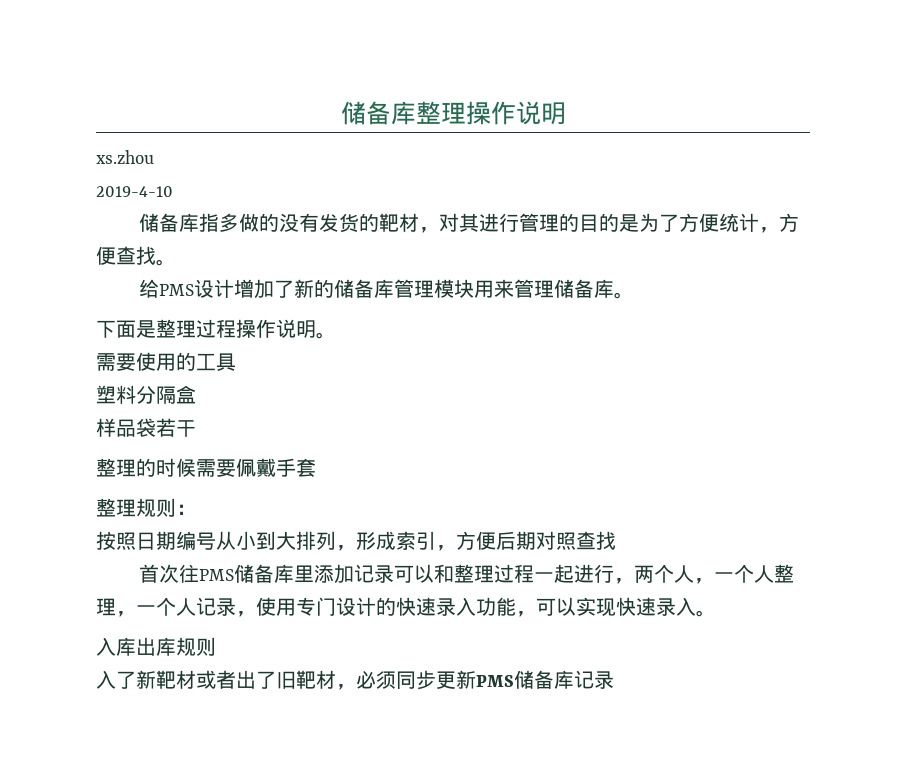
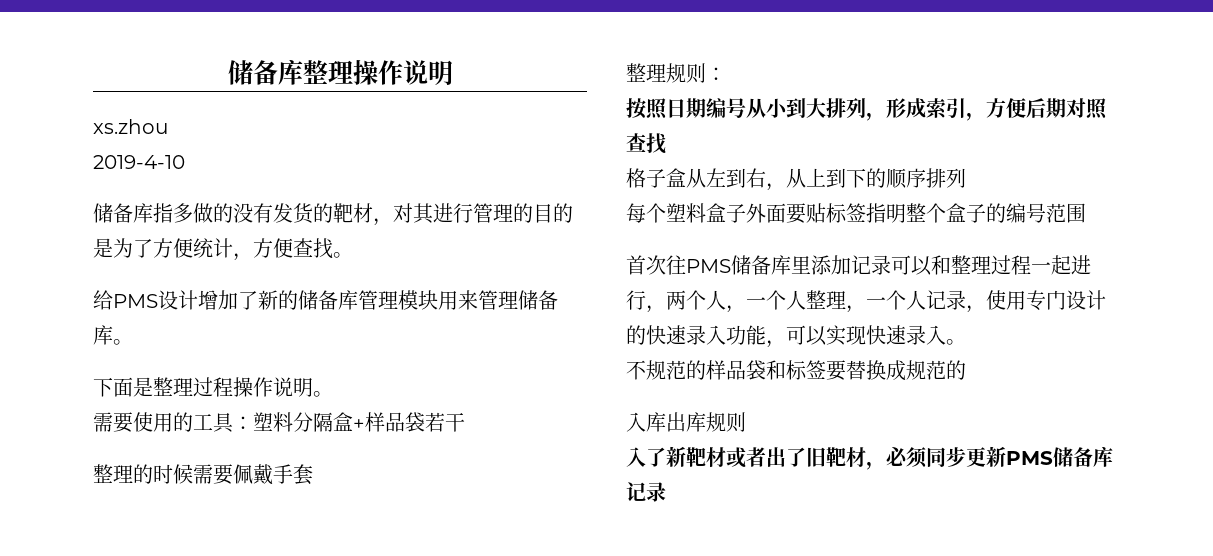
- 需要使用的工具
- 塑料分隔盒
- 样品袋若干
+ 需要使用的工具：塑料分隔盒+样品袋若干
+ 格子盒从左到右，从上到下的顺序排列
+ 每个塑料盒子外面要贴标签指明整个盒子的编号范围
+ 不规范的样品袋和标签要替换成规范的

